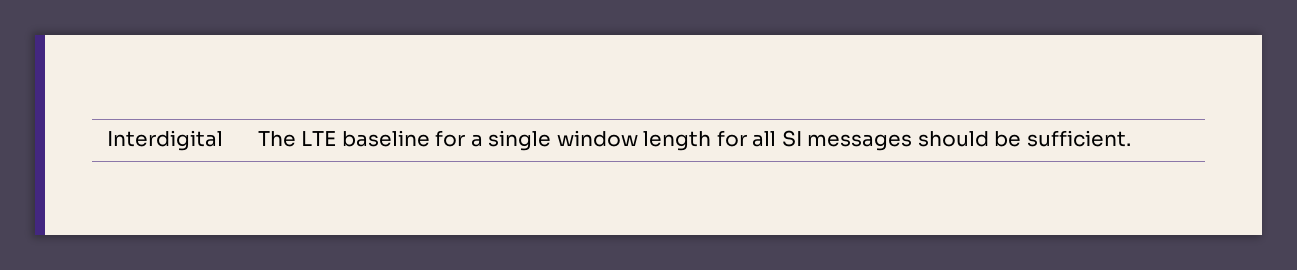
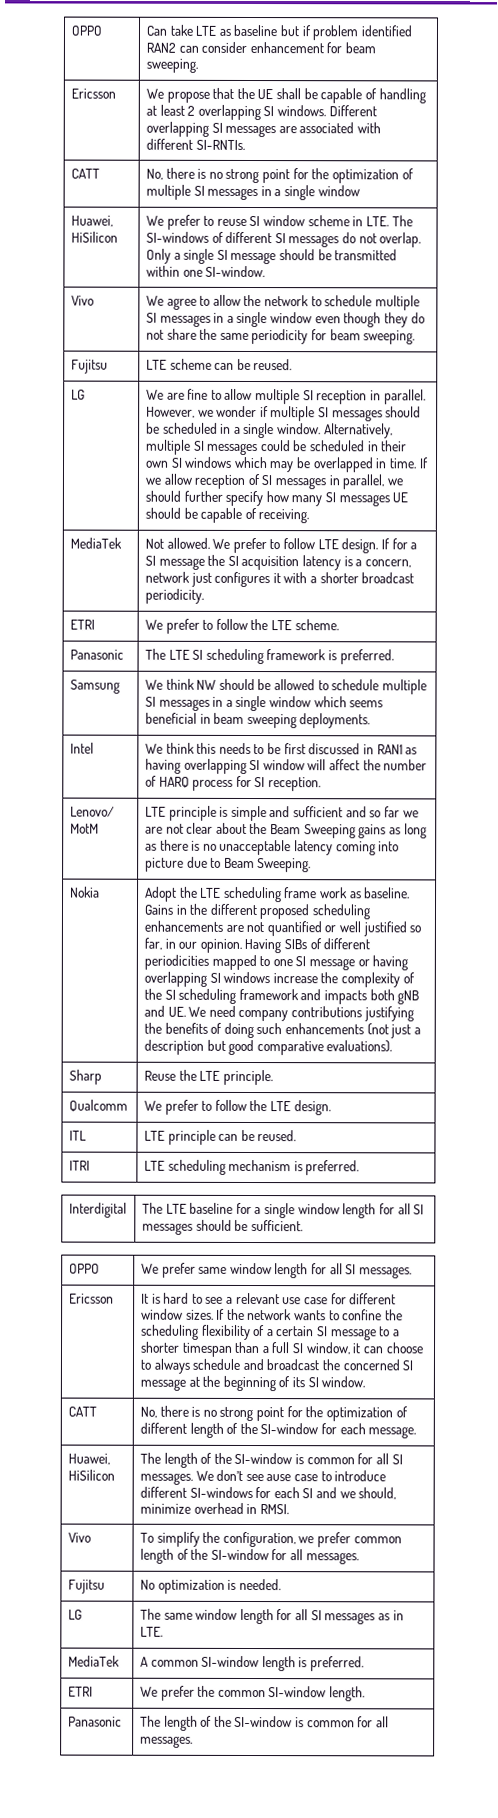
+ OPPO | Can take LTE as baseline but if problem identified RAN2 can consider enhancement for beam sweeping.
+ Ericsson | We propose that the UE shall be capable of handling at least 2 overlapping SI windows. Different overlapping SI messages are associated with different SI-RNTIs.
+ CATT | No, there is no strong point for the optimization of multiple SI messages in a single window
+ Huawei, HiSilicon | We prefer to reuse SI window scheme in LTE. The SI-windows of different SI messages do not overlap. Only a single SI message should be transmitted within one SI-window.
+ Vivo | We agree to allow the network to schedule multiple SI messages in a single window even though they do not share the same periodicity for beam sweeping.
+ Fujitsu | LTE scheme can be reused.
+ LG | We are fine to allow multiple SI reception in parallel. However, we wonder if multiple SI messages should be scheduled in a single window. Alternatively, multiple SI messages could be scheduled in their own SI windows which may be overlapped in time. If we allow reception of SI messages in parallel, we should further specify how many SI messages UE should be capable of receiving.
+ MediaTek | Not allowed. We prefer to follow LTE design. If for a SI message the SI acquisition latency is a concern, network just configures it with a shorter broadcast periodicity.
+ ETRI | We prefer to follow the LTE scheme.
+ Panasonic | The LTE SI scheduling framework is preferred.
+ Samsung | We think NW should be allowed to schedule multiple SI messages in a single window which seems beneficial in beam sweeping deployments.
+ Intel | We think this needs to be first discussed in RAN1 as having overlapping SI window will affect the number of HARQ process for SI reception.
+ Lenovo/ MotM | LTE principle is simple and sufficient and so far we are not clear about the Beam Sweeping gains as long as there is no unacceptable latency coming into picture due to Beam Sweeping.
+ Nokia | Adopt the LTE scheduling frame work as baseline. Gains in the different proposed scheduling enhancements are not quantified or well justified so far, in our opinion. Having SIBs of different periodicities mapped to one SI message or having overlapping SI windows increase the complexity of the SI scheduling framework and impacts both gNB and UE. We need company contributions justifying the benefits of doing such enhancements (not just a description but good comparative evaluations).
+ Sharp | Reuse the LTE principle.
+ Qualcomm | We prefer to follow the LTE design.
+ ITL | LTE principle can be reused.
+ ITRI | LTE scheduling mechanism is preferred.
+ OPPO | We prefer same window length for all SI messages.
+ Ericsson | It is hard to see a relevant use case for different window sizes. If the network wants to confine the scheduling flexibility of a certain SI message to a shorter timespan than a full SI window, it can choose to always schedule and broadcast the concerned SI message at the beginning of its SI window.
+ CATT | No, there is no strong point for the optimization of different length of the SI-window for each message.
+ Huawei, HiSilicon | The length of the SI-window is common for all SI messages. We don’t see ause case to introduce different SI-windows for each SI and we should, minimize overhead in RMSI.
+ Vivo | To simplify the configuration, we prefer common length of the SI-window for all messages.
+ Fujitsu | No optimization is needed.
+ LG | The same window length for all SI messages as in LTE.
+ MediaTek | A common SI-window length is preferred.
+ ETRI | We prefer the common SI-window length.
+ Panasonic | The length of the SI-window is common for all messages.

